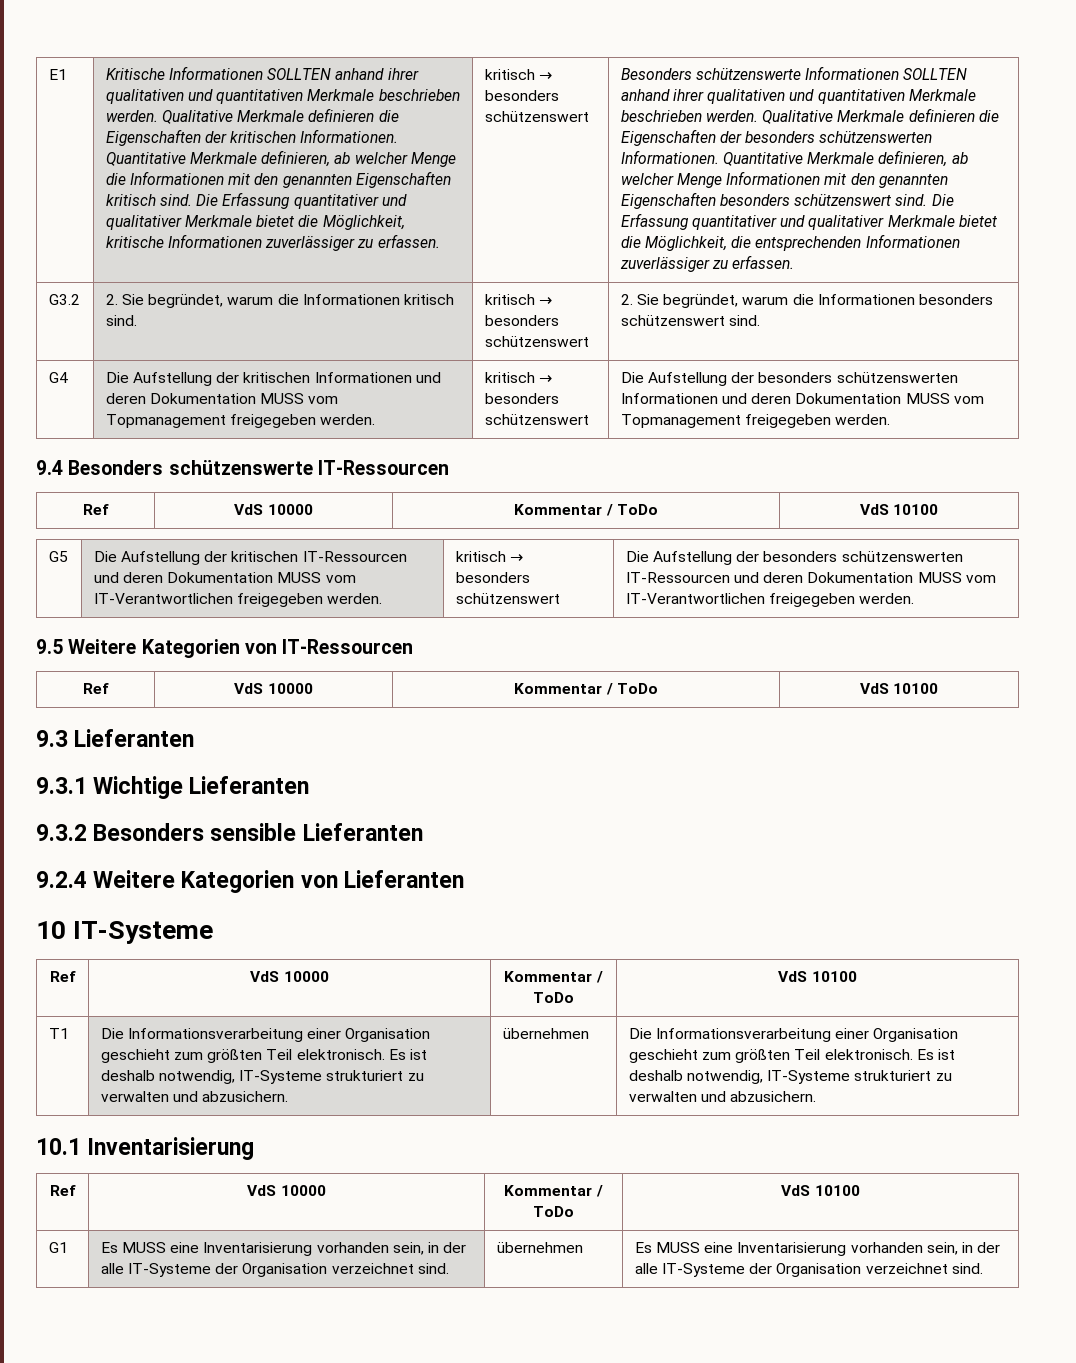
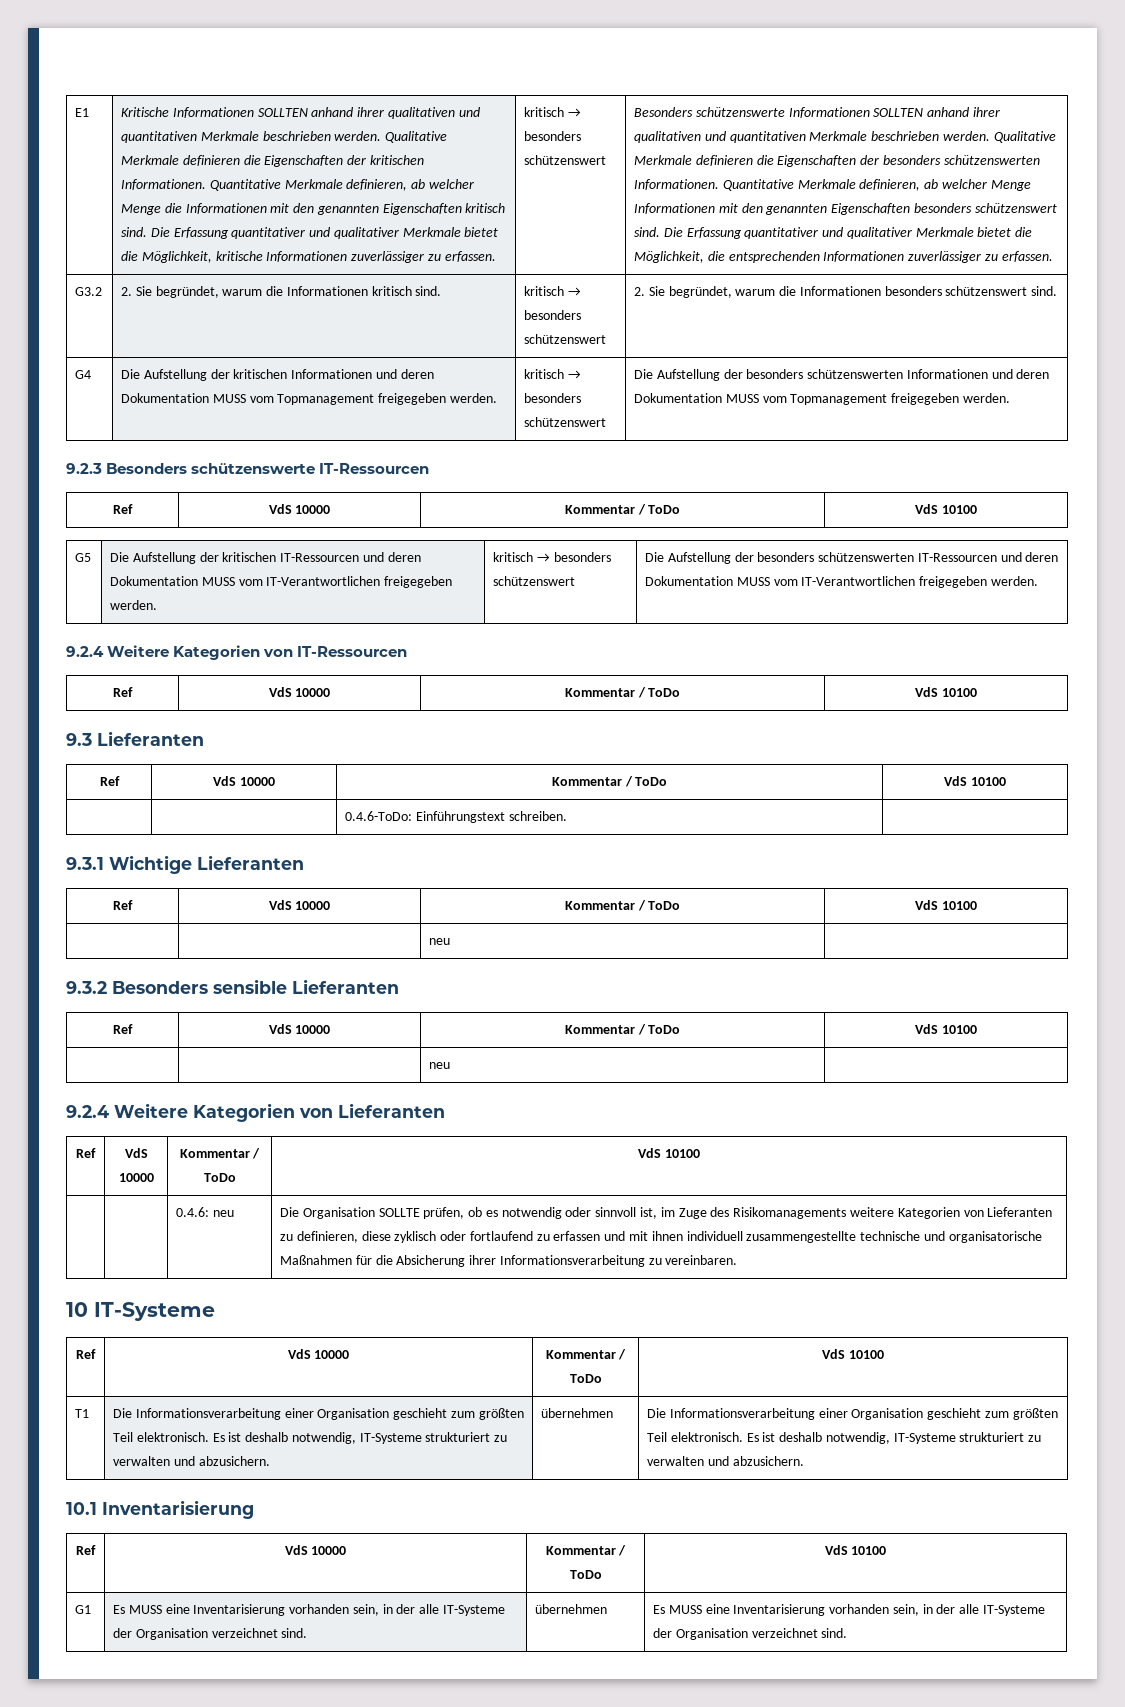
- 9.4 Besonders schützenswerte IT-Ressourcen
+ 9.2.3 Besonders schützenswerte IT-Ressourcen
- 9.5 Weitere Kategorien von IT-Ressourcen
+ 9.2.4 Weitere Kategorien von IT-Ressourcen
  9.3 Lieferanten
+ Ref | VdS 10000 | Kommentar / ToDo | VdS 10100
+ | | 0.4.6-ToDo: Einführungstext schreiben. |
  9.3.1 Wichtige Lieferanten
+ Ref | VdS 10000 | Kommentar / ToDo | VdS 10100
+ | | neu |
  9.3.2 Besonders sensible Lieferanten
+ Ref | VdS 10000 | Kommentar / ToDo | VdS 10100
+ | | neu |
  9.2.4 Weitere Kategorien von Lieferanten
+ Ref | VdS 10000 | Kommentar / ToDo | VdS 10100
+ | | 0.4.6: neu | Die Organisation SOLLTE prüfen, ob es notwendig oder sinnvoll ist, im Zuge des Risikomanagements weitere Kategorien von Lieferanten zu definieren, diese zyklisch oder fortlaufend zu erfassen und mit ihnen individuell zusammengestellte technische und organisatorische Maßnahmen für die Absicherung ihrer Informationsverarbeitung zu vereinbaren.

